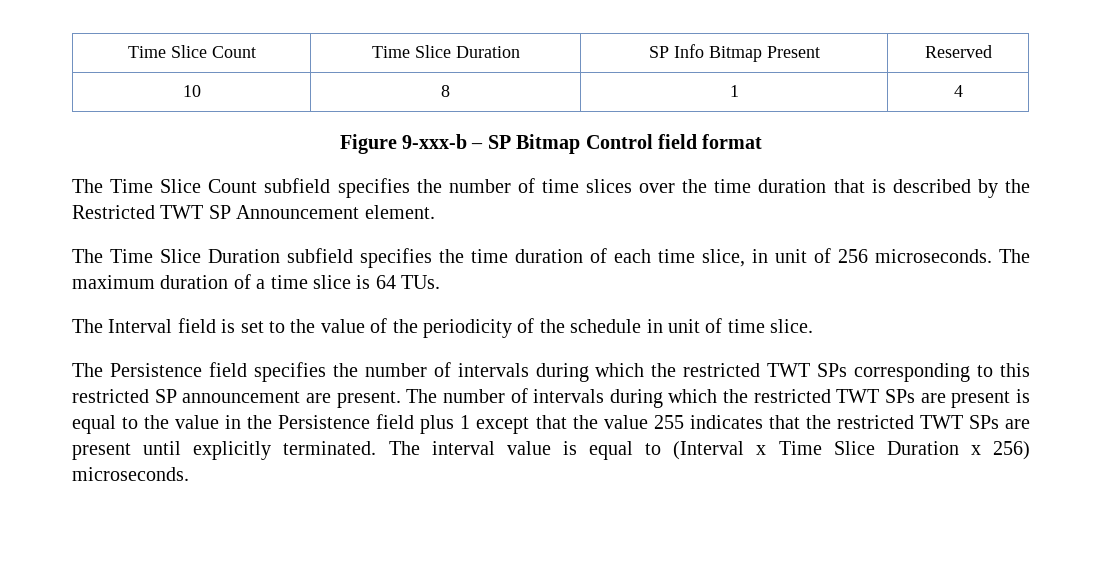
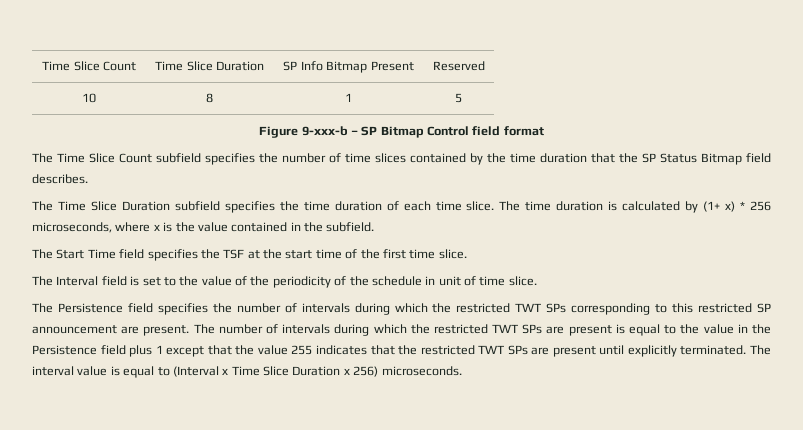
- 10 | 8 | 1 | 4
+ 10 | 8 | 1 | 5
- The Time Slice Count subfield specifies the number of time slices over the time duration that is described by the Restricted TWT SP Announcement element.
+ The Time Slice Count subfield specifies the number of time slices contained by the time duration that the SP Status Bitmap field describes.
- The Time Slice Duration subfield specifies the time duration of each time slice, in unit of 256 microseconds. The maximum duration of a time slice is 64 TUs.
+ The Time Slice Duration subfield specifies the time duration of each time slice. The time duration is calculated by (1+ x) * 256 microseconds, where x is the value contained in the subfield.
+ The Start Time field specifies the TSF at the start time of the first time slice.

